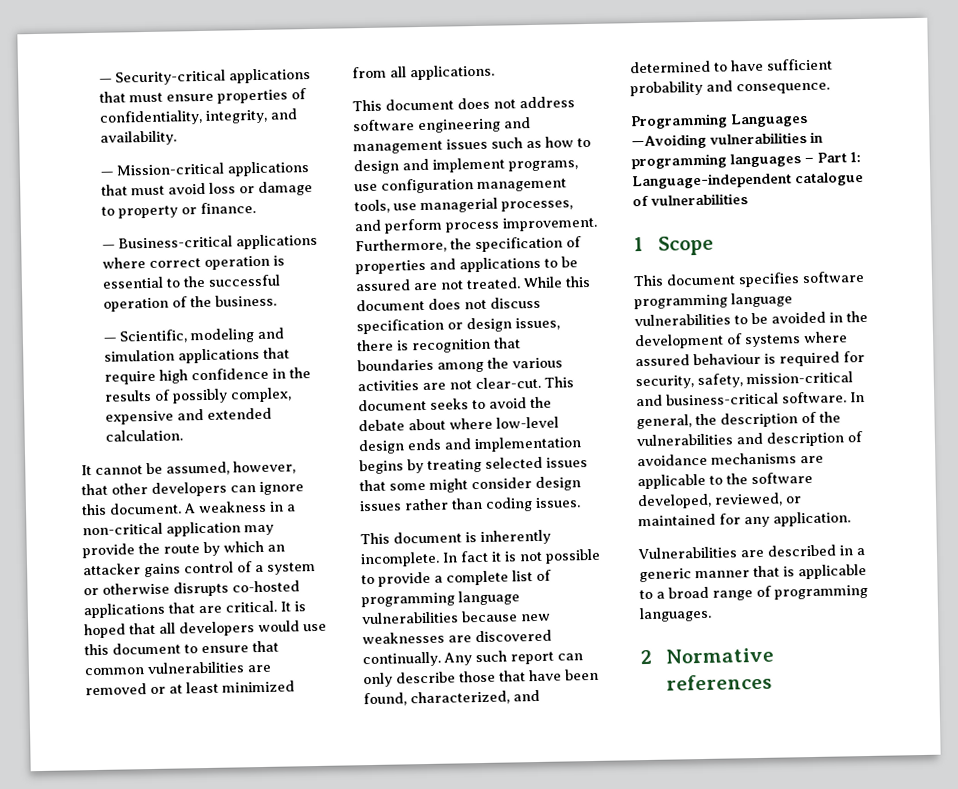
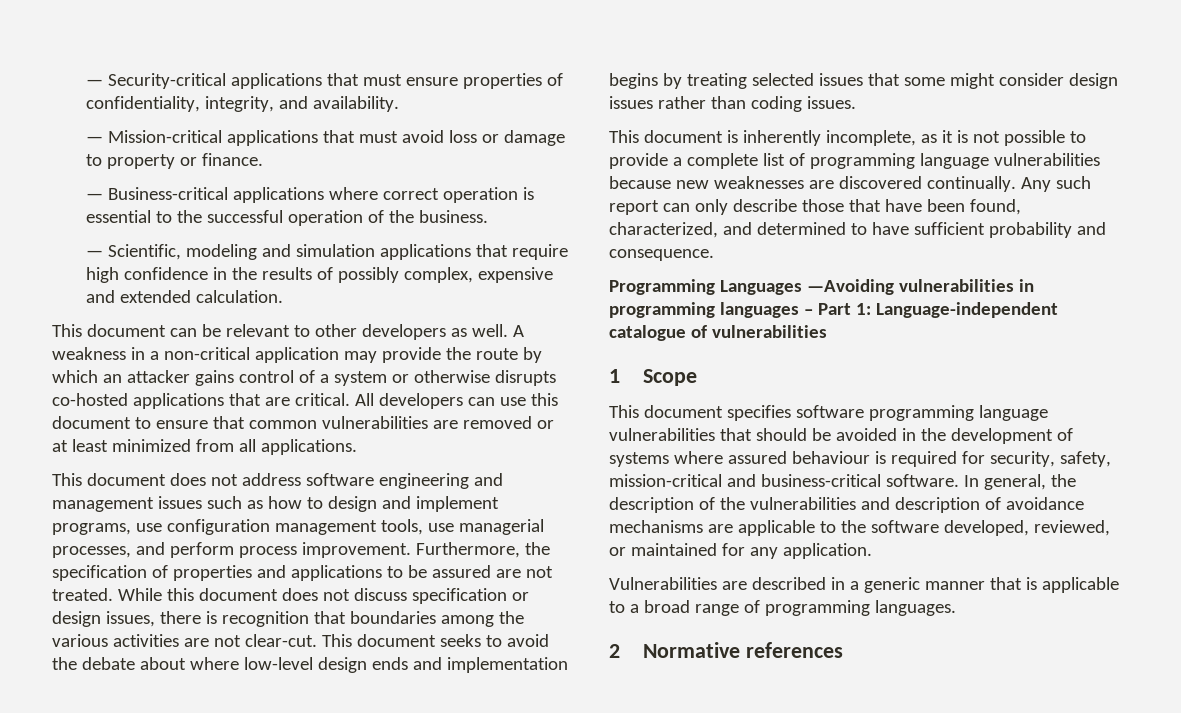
- It cannot be assumed, however, that other developers can ignore this document.
+ This document can be relevant to other developers as well.
- It is hoped that all developers would use this document to ensure that common vulnerabilities are removed or at least minimized from all applications.
+ All developers can use this document to ensure that common vulnerabilities are removed or at least minimized from all applications.
- This document is inherently incomplete. In fact it is not possible to provide a complete list of programming language vulnerabilities because new weaknesses are discovered continually.
+ This document is inherently incomplete, as it is not possible to provide a complete list of programming language vulnerabilities because new weaknesses are discovered continually.
- This document specifies software programming language vulnerabilities to be avoided in the development of systems where assured behaviour is required for security, safety, mission-critical and business-critical software.
+ This document specifies software programming language vulnerabilities that should be avoided in the development of systems where assured behaviour is required for security, safety, mission-critical and business-critical software.

